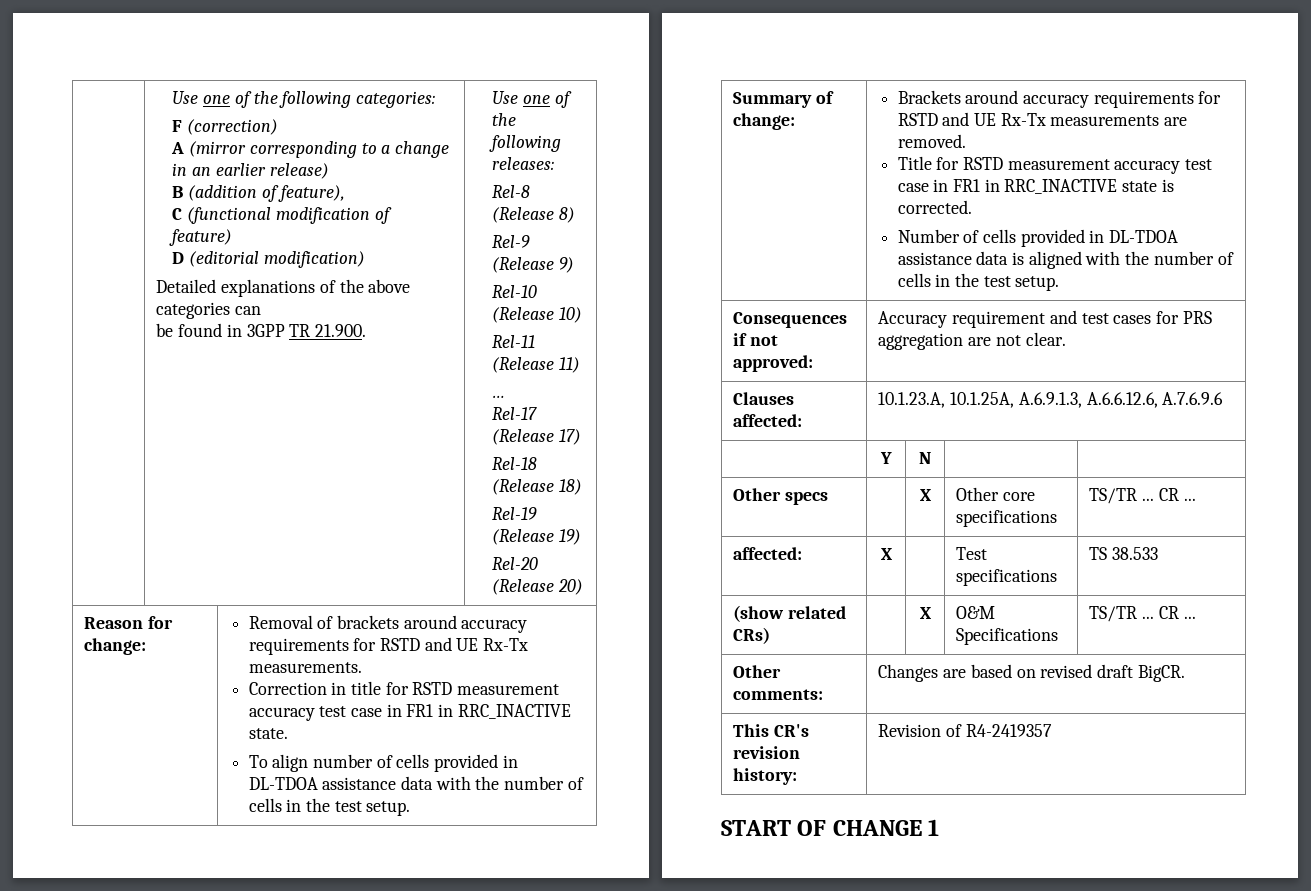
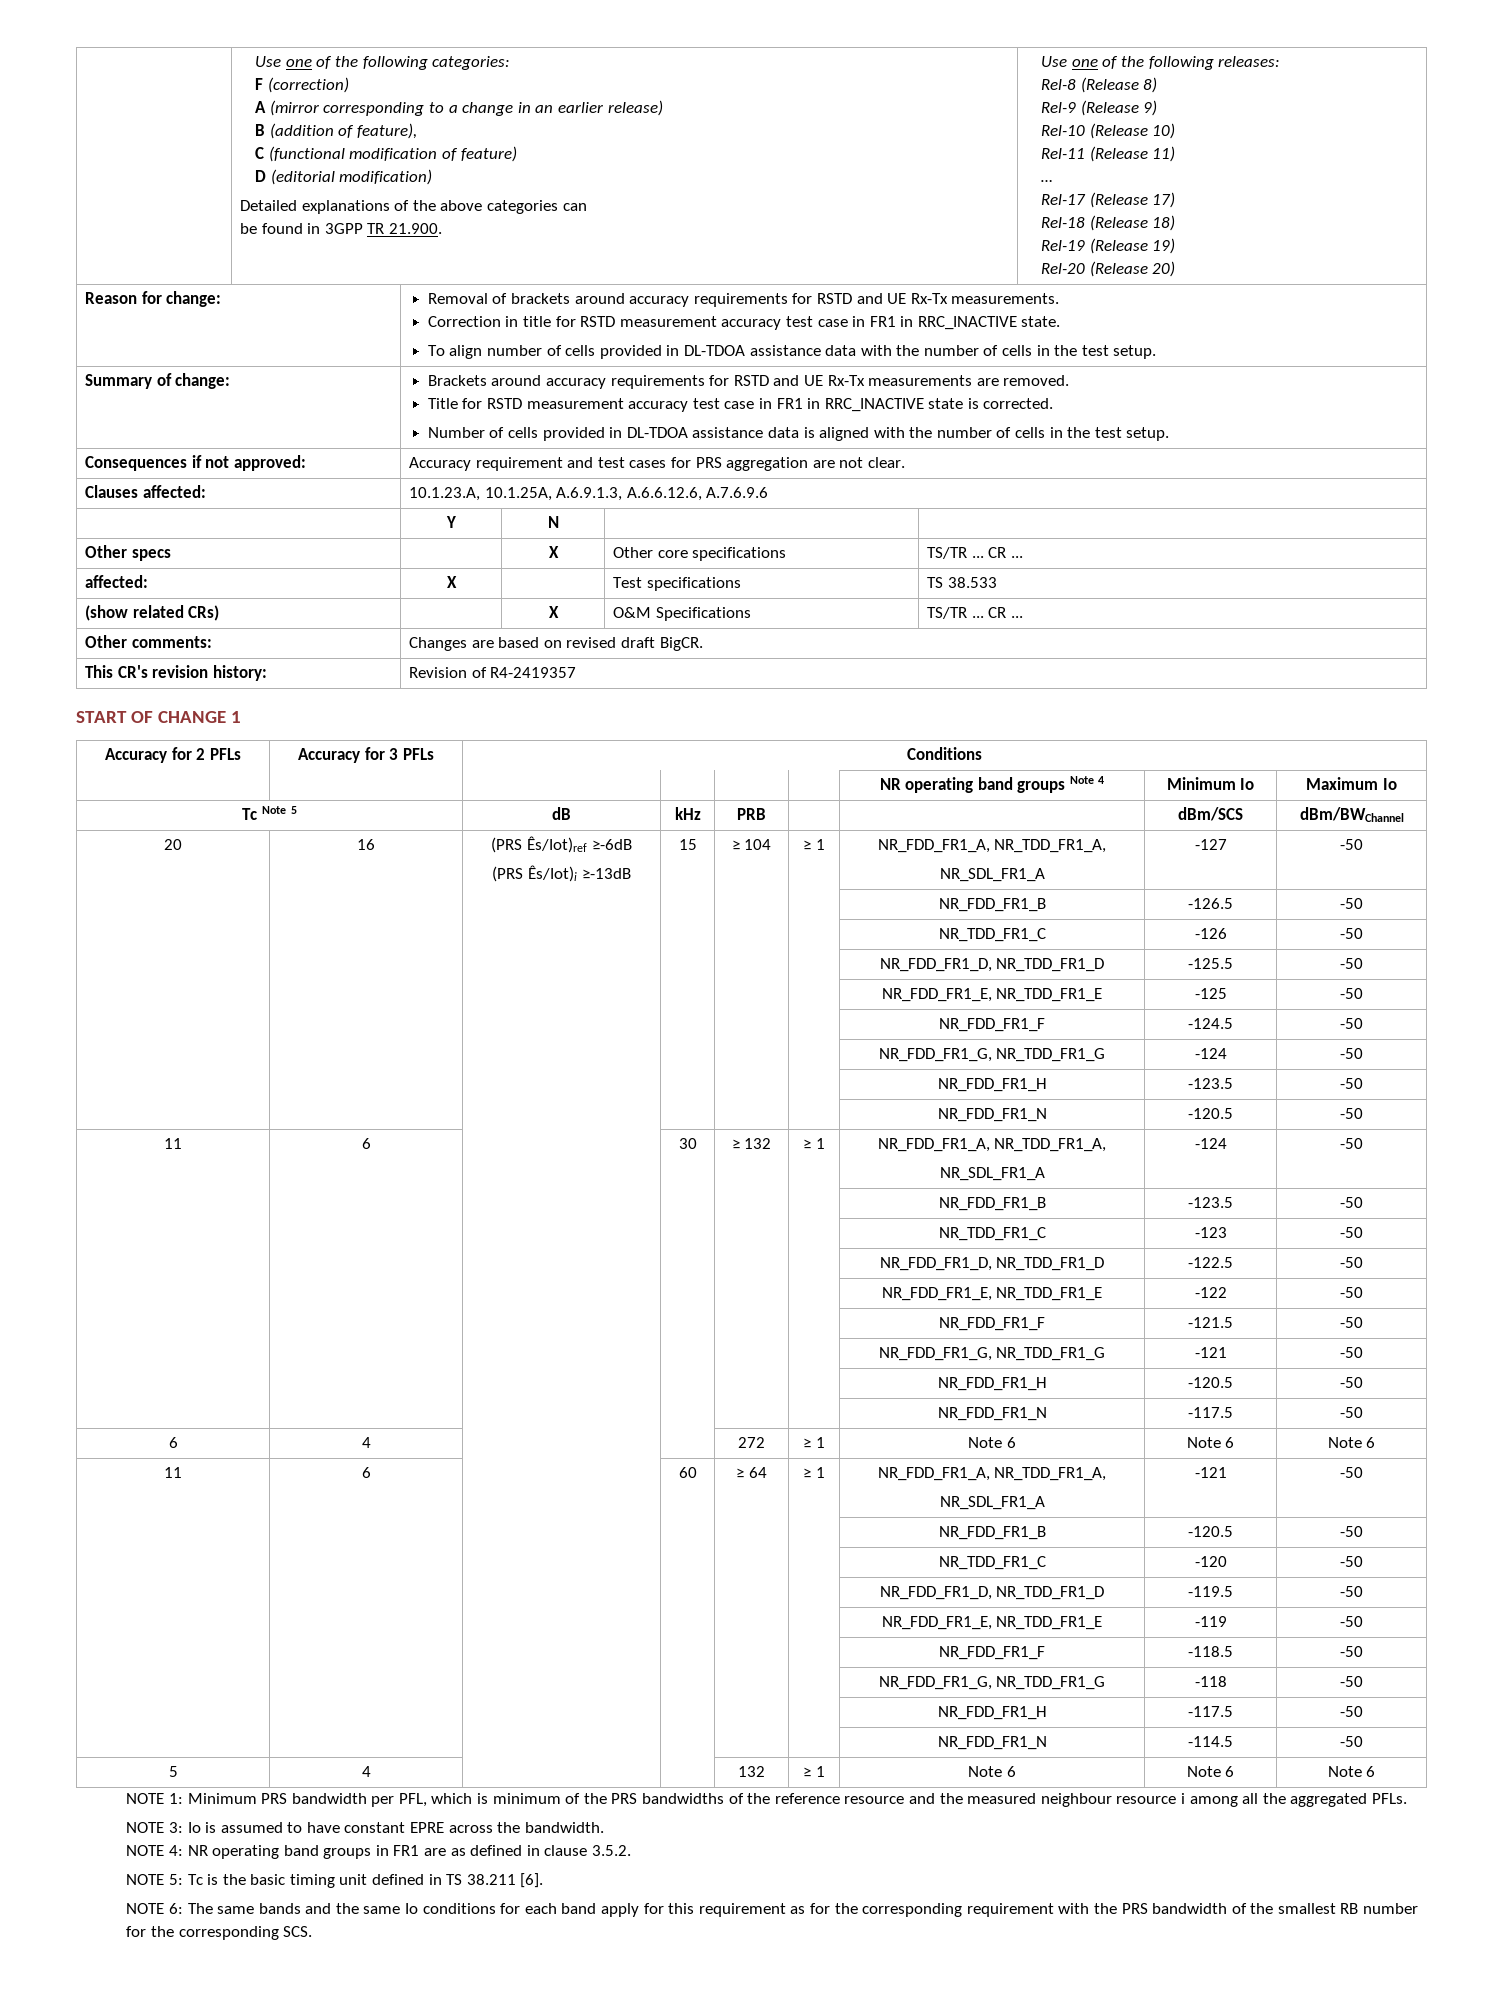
+ Accuracy for 2 PFLs | Accuracy for 3 PFLs | Conditions
+ | | | | | | NR operating band groups Note 4 | Minimum Io | Maximum Io
+ Tc Note 5 | dB | kHz | PRB | | | dBm/SCS | dBm/BWChannel
+ 20 | 16 | (PRS Ês/Iot)ref ≥-6dB
+ (PRS Ês/Iot)i ≥-13dB | 15 | ≥ 104 | ≥ 1 | NR_FDD_FR1_A, NR_TDD_FR1_A,
+ NR_SDL_FR1_A | -127 | -50
+ | | | | | | NR_FDD_FR1_B | -126.5 | -50
+ | | | | | | NR_TDD_FR1_C | -126 | -50
+ | | | | | | NR_FDD_FR1_D, NR_TDD_FR1_D | -125.5 | -50
+ | | | | | | NR_FDD_FR1_E, NR_TDD_FR1_E | -125 | -50
+ | | | | | | NR_FDD_FR1_F | -124.5 | -50
+ | | | | | | NR_FDD_FR1_G, NR_TDD_FR1_G | -124 | -50
+ | | | | | | NR_FDD_FR1_H | -123.5 | -50
+ | | | | | | NR_FDD_FR1_N | -120.5 | -50
+ 11 | 6 | | 30 | ≥ 132 | ≥ 1 | NR_FDD_FR1_A, NR_TDD_FR1_A,
+ NR_SDL_FR1_A | -124 | -50
+ | | | | | | NR_FDD_FR1_B | -123.5 | -50
+ | | | | | | NR_TDD_FR1_C | -123 | -50
+ | | | | | | NR_FDD_FR1_D, NR_TDD_FR1_D | -122.5 | -50
+ | | | | | | NR_FDD_FR1_E, NR_TDD_FR1_E | -122 | -50
+ | | | | | | NR_FDD_FR1_F | -121.5 | -50
+ | | | | | | NR_FDD_FR1_G, NR_TDD_FR1_G | -121 | -50
+ | | | | | | NR_FDD_FR1_H | -120.5 | -50
+ | | | | | | NR_FDD_FR1_N | -117.5 | -50
+ 6 | 4 | | | 272 | ≥ 1 | Note 6 | Note 6 | Note 6
+ 11 | 6 | | 60 | ≥ 64 | ≥ 1 | NR_FDD_FR1_A, NR_TDD_FR1_A,
+ NR_SDL_FR1_A | -121 | -50
+ | | | | | | NR_FDD_FR1_B | -120.5 | -50
+ | | | | | | NR_TDD_FR1_C | -120 | -50
+ | | | | | | NR_FDD_FR1_D, NR_TDD_FR1_D | -119.5 | -50
+ | | | | | | NR_FDD_FR1_E, NR_TDD_FR1_E | -119 | -50
+ | | | | | | NR_FDD_FR1_F | -118.5 | -50
+ | | | | | | NR_FDD_FR1_G, NR_TDD_FR1_G | -118 | -50
+ | | | | | | NR_FDD_FR1_H | -117.5 | -50
+ | | | | | | NR_FDD_FR1_N | -114.5 | -50
+ 5 | 4 | | | 132 | ≥ 1 | Note 6 | Note 6 | Note 6
+ NOTE 1: Minimum PRS bandwidth per PFL, which is minimum of the PRS bandwidths of the reference resource and the measured neighbour resource i among all the aggregated PFLs.
+ NOTE 3: Io is assumed to have constant EPRE across the bandwidth.
+ NOTE 4: NR operating band groups in FR1 are as defined in clause 3.5.2.
+ NOTE 5: Tc is the basic timing unit defined in TS 38.211 [6].
+ NOTE 6: The same bands and the same Io conditions for each band apply for this requirement as for the corresponding requirement with the PRS bandwidth of the smallest RB number for the corresponding SCS.

